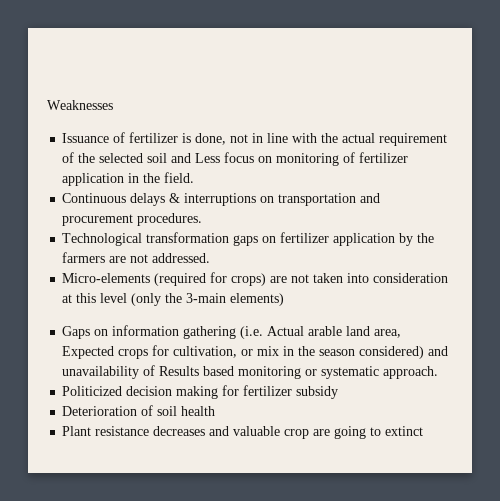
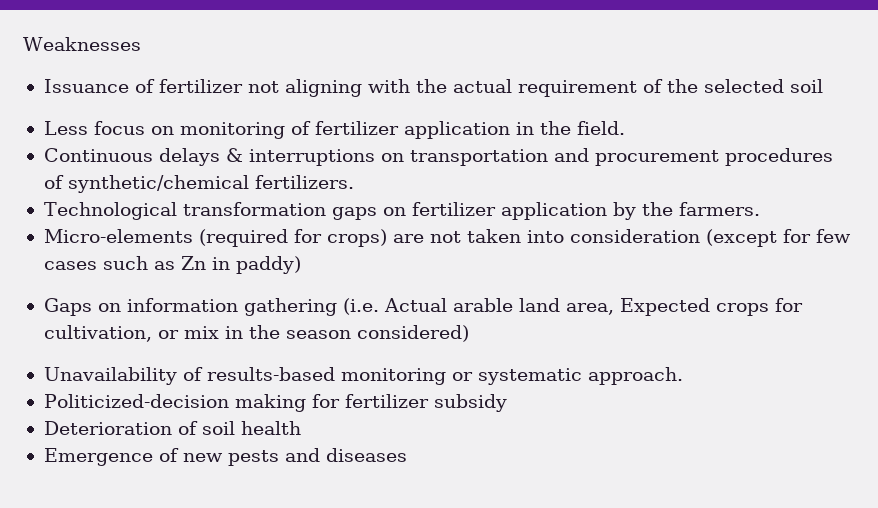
- Issuance of fertilizer is done, not in line with the actual requirement of the selected soil and Less focus on monitoring of fertilizer application in the field.
+ Issuance of fertilizer not aligning with the actual requirement of the selected soil
+ Less focus on monitoring of fertilizer application in the field.
- Continuous delays & interruptions on transportation and procurement procedures.
+ Continuous delays & interruptions on transportation and procurement procedures of synthetic/chemical fertilizers.
- Technological transformation gaps on fertilizer application by the farmers are not addressed.
+ Technological transformation gaps on fertilizer application by the farmers.
- Micro-elements (required for crops) are not taken into consideration at this level (only the 3-main elements)
+ Micro-elements (required for crops) are not taken into consideration (except for few cases such as Zn in paddy)
- Gaps on information gathering (i.e. Actual arable land area, Expected crops for cultivation, or mix in the season considered) and unavailability of Results based monitoring or systematic approach.
+ Gaps on information gathering (i.e. Actual arable land area, Expected crops for cultivation, or mix in the season considered)
+ Unavailability of results-based monitoring or systematic approach.
- Politicized decision making for fertilizer subsidy
+ Politicized-decision making for fertilizer subsidy
- Plant resistance decreases and valuable crop are going to extinct
+ Emergence of new pests and diseases

